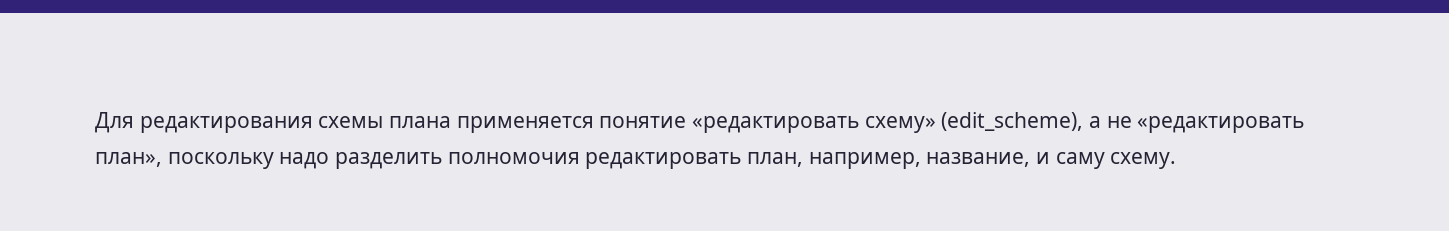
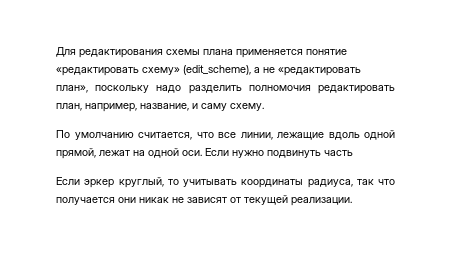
+ По умолчанию считается, что все линии, лежащие вдоль одной прямой, лежат на одной оси. Если нужно подвинуть часть
+ Если эркер круглый, то учитывать координаты радиуса, так что получается они никак не зависят от текущей реализации.

